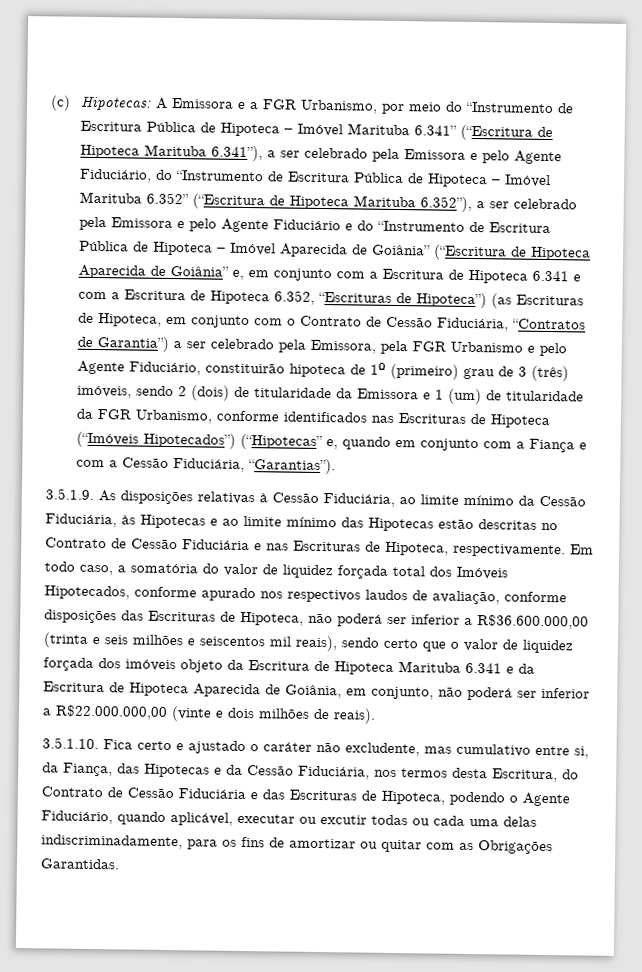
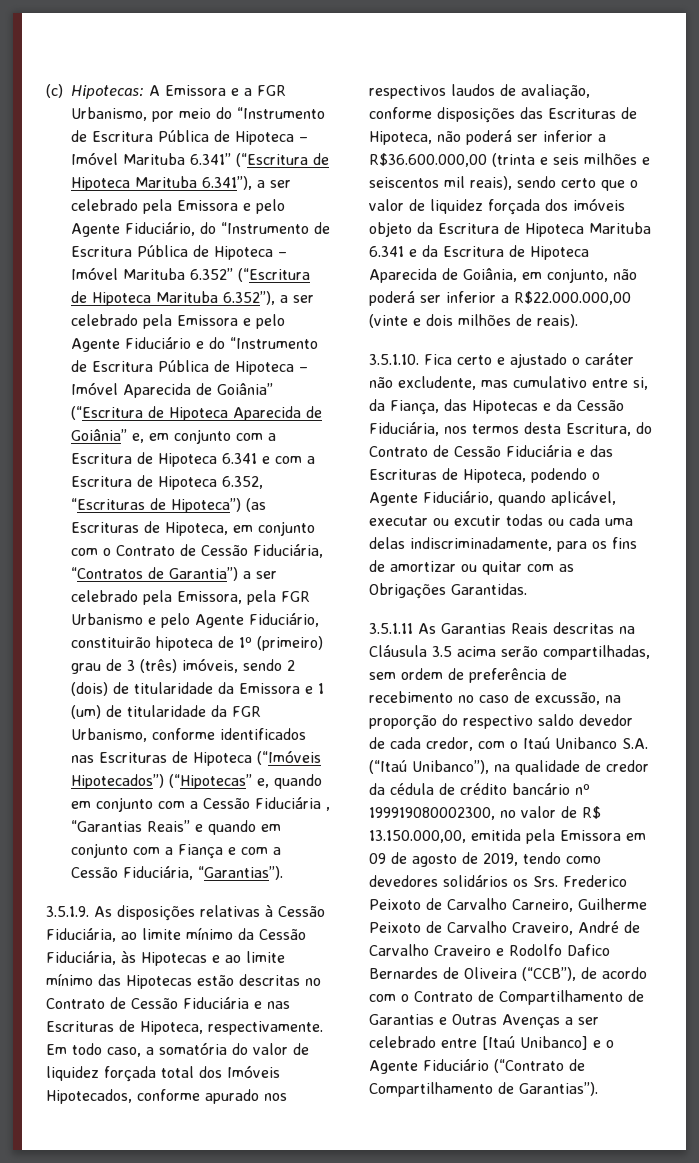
- A Emissora e a FGR Urbanismo, por meio do “Instrumento de Escritura Pública de Hipoteca – Imóvel Marituba 6.341” (“Escritura de Hipoteca Marituba 6.341”), a ser celebrado pela Emissora e pelo Agente Fiduciário, do “Instrumento de Escritura Pública de Hipoteca – Imóvel Marituba 6.352” (“Escritura de Hipoteca Marituba 6.352”), a ser celebrado pela Emissora e pelo Agente Fiduciário e do “Instrumento de Escritura Pública de Hipoteca – Imóvel Aparecida de Goiânia” (“Escritura de Hipoteca Aparecida de Goiânia” e, em conjunto com a Escritura de Hipoteca 6.341 e com a Escritura de Hipoteca 6.352, “Escrituras de Hipoteca”) (as Escrituras de Hipoteca, em conjunto com o Contrato de Cessão Fiduciária, “Contratos de Garantia”) a ser celebrado pela Emissora, pela FGR Urbanismo e pelo Agente Fiduciário, constituirão hipoteca de 1º (primeiro) grau de 3 (três) imóveis, sendo 2 (dois) de titularidade da Emissora e 1 (um) de titularidade da FGR Urbanismo, conforme identificados nas Escrituras de Hipoteca (“Imóveis Hipotecados”) (“Hipotecas” e, quando em conjunto com a Fiança e com a Cessão Fiduciária, “Garantias”).
+ A Emissora e a FGR Urbanismo, por meio do “Instrumento de Escritura Pública de Hipoteca – Imóvel Marituba 6.341” (“Escritura de Hipoteca Marituba 6.341”), a ser celebrado pela Emissora e pelo Agente Fiduciário, do “Instrumento de Escritura Pública de Hipoteca – Imóvel Marituba 6.352” (“Escritura de Hipoteca Marituba 6.352”), a ser celebrado pela Emissora e pelo Agente Fiduciário e do “Instrumento de Escritura Pública de Hipoteca – Imóvel Aparecida de Goiânia” (“Escritura de Hipoteca Aparecida de Goiânia” e, em conjunto com a Escritura de Hipoteca 6.341 e com a Escritura de Hipoteca 6.352, “Escrituras de Hipoteca”) (as Escrituras de Hipoteca, em conjunto com o Contrato de Cessão Fiduciária, “Contratos de Garantia”) a ser celebrado pela Emissora, pela FGR Urbanismo e pelo Agente Fiduciário, constituirão hipoteca de 1º (primeiro) grau de 3 (três) imóveis, sendo 2 (dois) de titularidade da Emissora e 1 (um) de titularidade da FGR Urbanismo, conforme identificados nas Escrituras de Hipoteca (“Imóveis Hipotecados”) (“Hipotecas” e, quando em conjunto com a Cessão Fiduciária , “Garantias Reais” e quando em conjunto com a Fiança e com a Cessão Fiduciária, “Garantias”).
+ 3.5.1.11 As Garantias Reais descritas na Cláusula 3.5 acima serão compartilhadas, sem ordem de preferência de recebimento no caso de excussão, na proporção do respectivo saldo devedor de cada credor, com o Itaú Unibanco S.A. (“Itaú Unibanco”), na qualidade de credor da cédula de crédito bancário nº 199919080002300, no valor de R$ 13.150.000,00, emitida pela Emissora em 09 de agosto de 2019, tendo como devedores solidários os Srs. Frederico Peixoto de Carvalho Carneiro, Guilherme Peixoto de Carvalho Craveiro, André de Carvalho Craveiro e Rodolfo Dafico Bernardes de Oliveira (“CCB”), de acordo com o Contrato de Compartilhamento de Garantias e Outras Avenças a ser celebrado entre [Itaú Unibanco] e o Agente Fiduciário (“Contrato de Compartilhamento de Garantias”).

